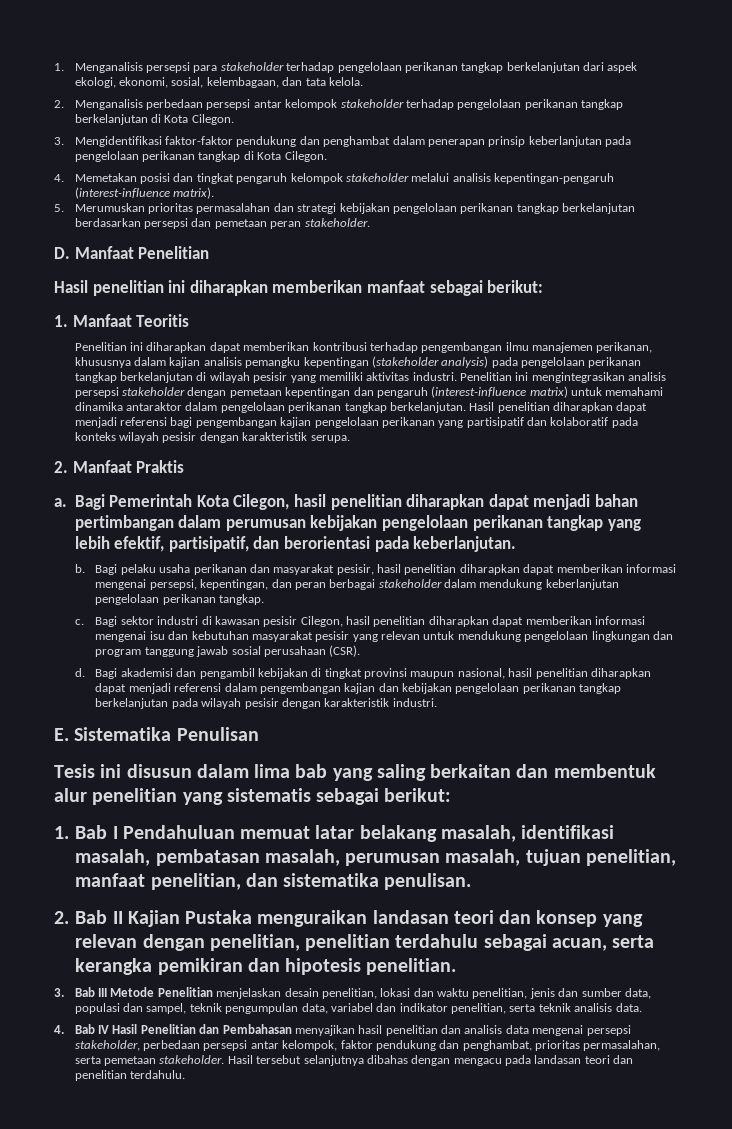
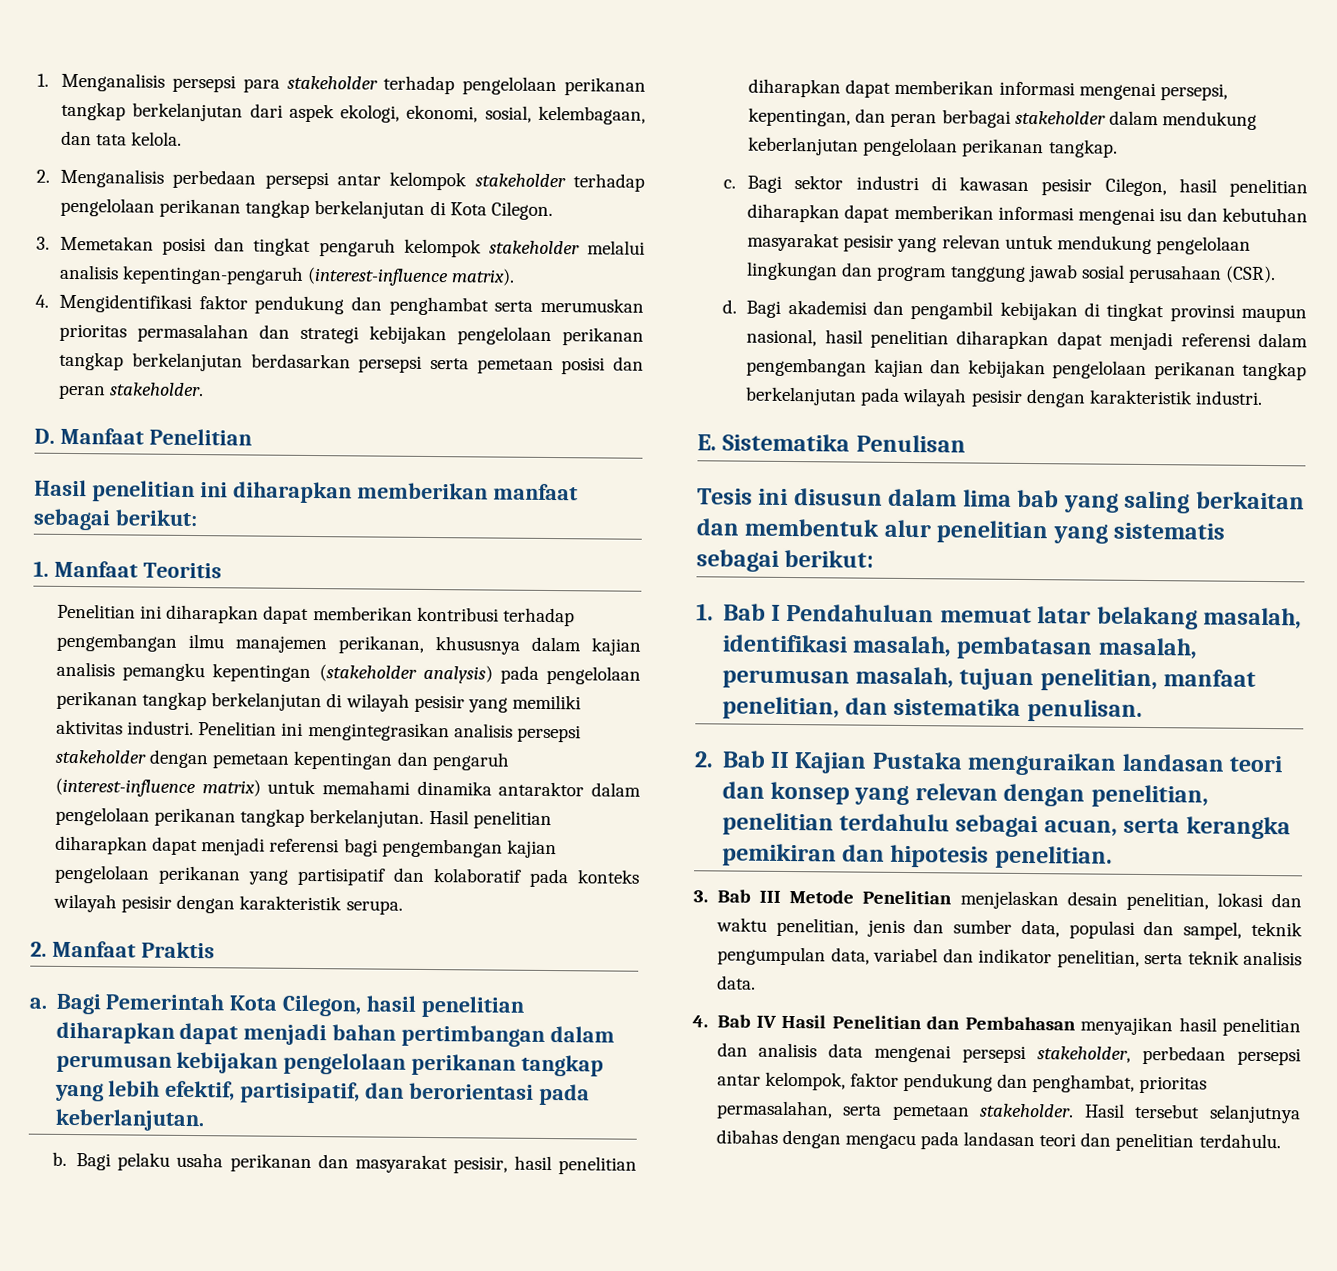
- 3. Mengidentifikasi faktor-faktor pendukung dan penghambat dalam penerapan prinsip keberlanjutan pada pengelolaan perikanan tangkap di Kota Cilegon.
- 4. Memetakan posisi dan tingkat pengaruh kelompok stakeholder melalui analisis kepentingan-pengaruh (interest-influence matrix).
+ 3. Memetakan posisi dan tingkat pengaruh kelompok stakeholder melalui analisis kepentingan-pengaruh (interest-influence matrix).
- 5. Merumuskan prioritas permasalahan dan strategi kebijakan pengelolaan perikanan tangkap berkelanjutan berdasarkan persepsi dan pemetaan peran stakeholder.
+ 4. Mengidentifikasi faktor pendukung dan penghambat serta merumuskan prioritas permasalahan dan strategi kebijakan pengelolaan perikanan tangkap berkelanjutan berdasarkan persepsi serta pemetaan posisi dan peran stakeholder.

